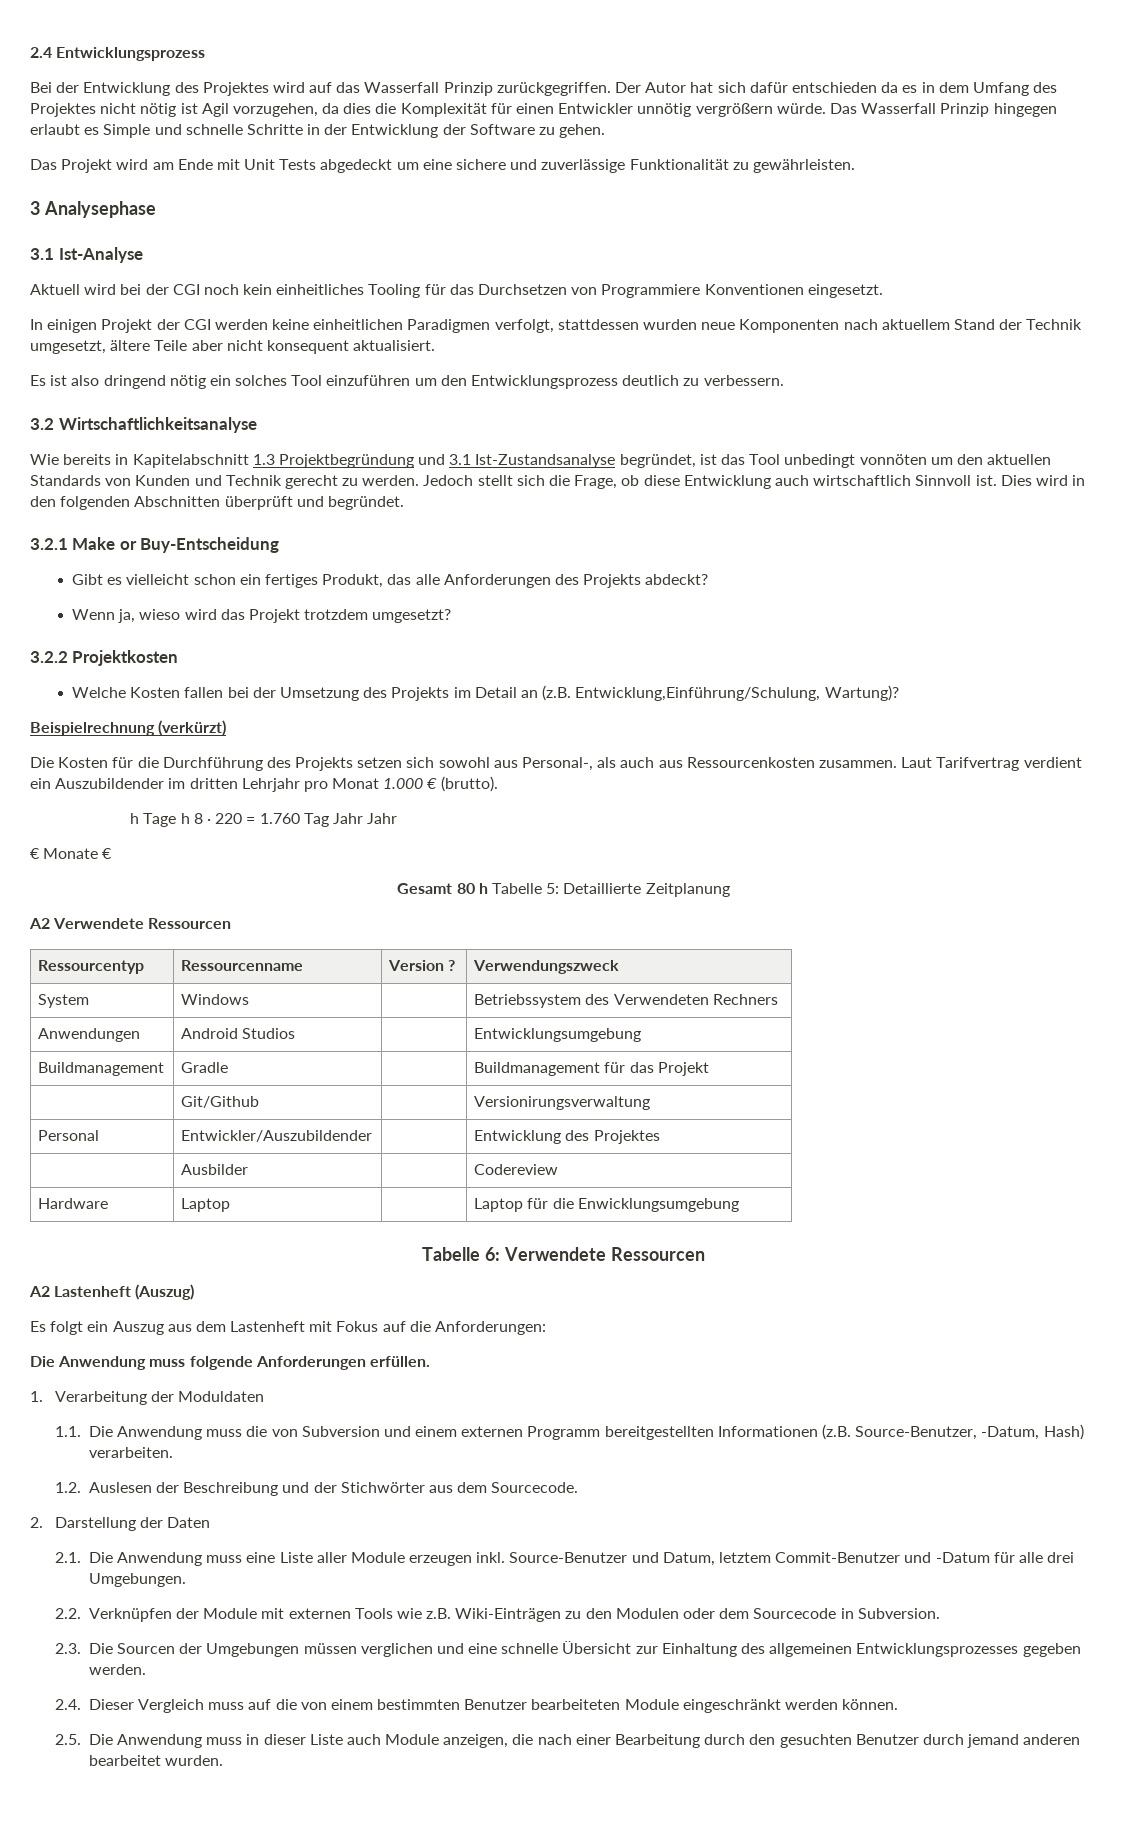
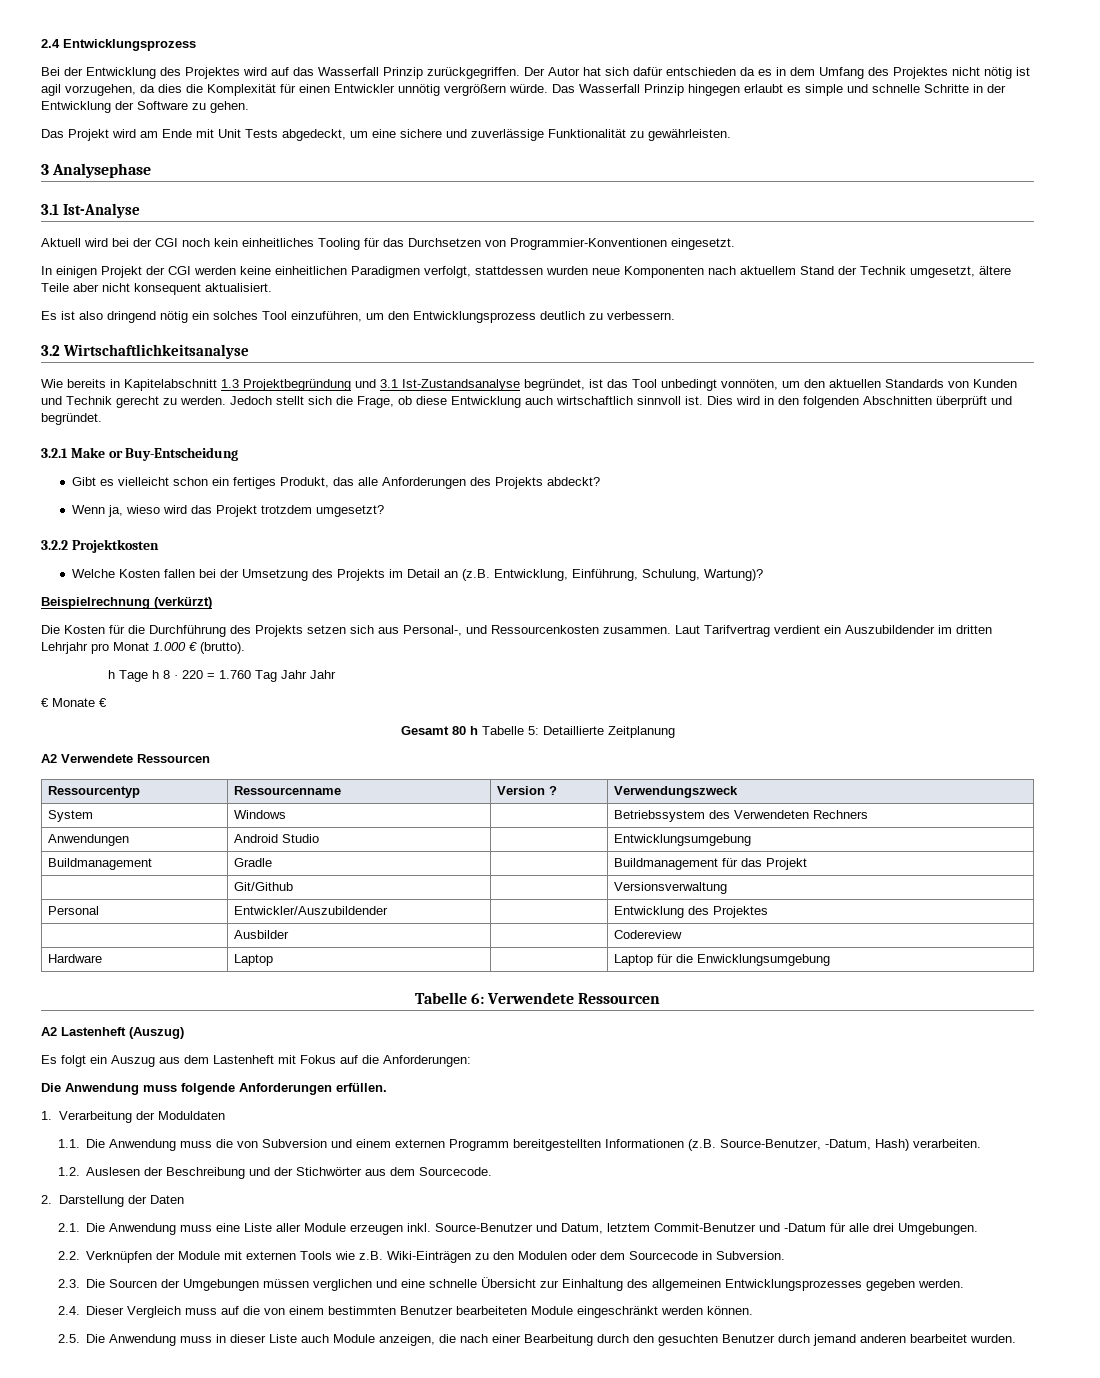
- Der Autor hat sich dafür entschieden da es in dem Umfang des Projektes nicht nötig ist Agil vorzugehen, da dies die Komplexität für einen Entwickler unnötig vergrößern würde.
+ Der Autor hat sich dafür entschieden da es in dem Umfang des Projektes nicht nötig ist agil vorzugehen, da dies die Komplexität für einen Entwickler unnötig vergrößern würde.
- Das Wasserfall Prinzip hingegen erlaubt es Simple und schnelle Schritte in der Entwicklung der Software zu gehen.
+ Das Wasserfall Prinzip hingegen erlaubt es simple und schnelle Schritte in der Entwicklung der Software zu gehen.
- Das Projekt wird am Ende mit Unit Tests abgedeckt um eine sichere und zuverlässige Funktionalität zu gewährleisten.
+ Das Projekt wird am Ende mit Unit Tests abgedeckt, um eine sichere und zuverlässige Funktionalität zu gewährleisten.
- Aktuell wird bei der CGI noch kein einheitliches Tooling für das Durchsetzen von Programmiere Konventionen eingesetzt.
+ Aktuell wird bei der CGI noch kein einheitliches Tooling für das Durchsetzen von Programmier-Konventionen eingesetzt.
- Es ist also dringend nötig ein solches Tool einzuführen um den Entwicklungsprozess deutlich zu verbessern.
+ Es ist also dringend nötig ein solches Tool einzuführen, um den Entwicklungsprozess deutlich zu verbessern.
- Wie bereits in Kapitelabschnitt 1.3 Projektbegründung und 3.1 Ist-Zustandsanalyse begründet, ist das Tool unbedingt vonnöten um den aktuellen Standards von Kunden und Technik gerecht zu werden.
+ Wie bereits in Kapitelabschnitt 1.3 Projektbegründung und 3.1 Ist-Zustandsanalyse begründet, ist das Tool unbedingt vonnöten, um den aktuellen Standards von Kunden und Technik gerecht zu werden.
- Jedoch stellt sich die Frage, ob diese Entwicklung auch wirtschaftlich Sinnvoll ist.
+ Jedoch stellt sich die Frage, ob diese Entwicklung auch wirtschaftlich sinnvoll ist.
- Welche Kosten fallen bei der Umsetzung des Projekts im Detail an (z.B. Entwicklung,Einführung/Schulung, Wartung)?
+ Welche Kosten fallen bei der Umsetzung des Projekts im Detail an (z.B. Entwicklung, Einführung, Schulung, Wartung)?
- Die Kosten für die Durchführung des Projekts setzen sich sowohl aus Personal-, als auch aus Ressourcenkosten zusammen.
+ Die Kosten für die Durchführung des Projekts setzen sich aus Personal-, und Ressourcenkosten zusammen.
- Anwendungen | Android Studios | | Entwicklungsumgebung
+ Anwendungen | Android Studio | | Entwicklungsumgebung
- | Git/Github | | Versionirungsverwaltung
+ | Git/Github | | Versionsverwaltung

